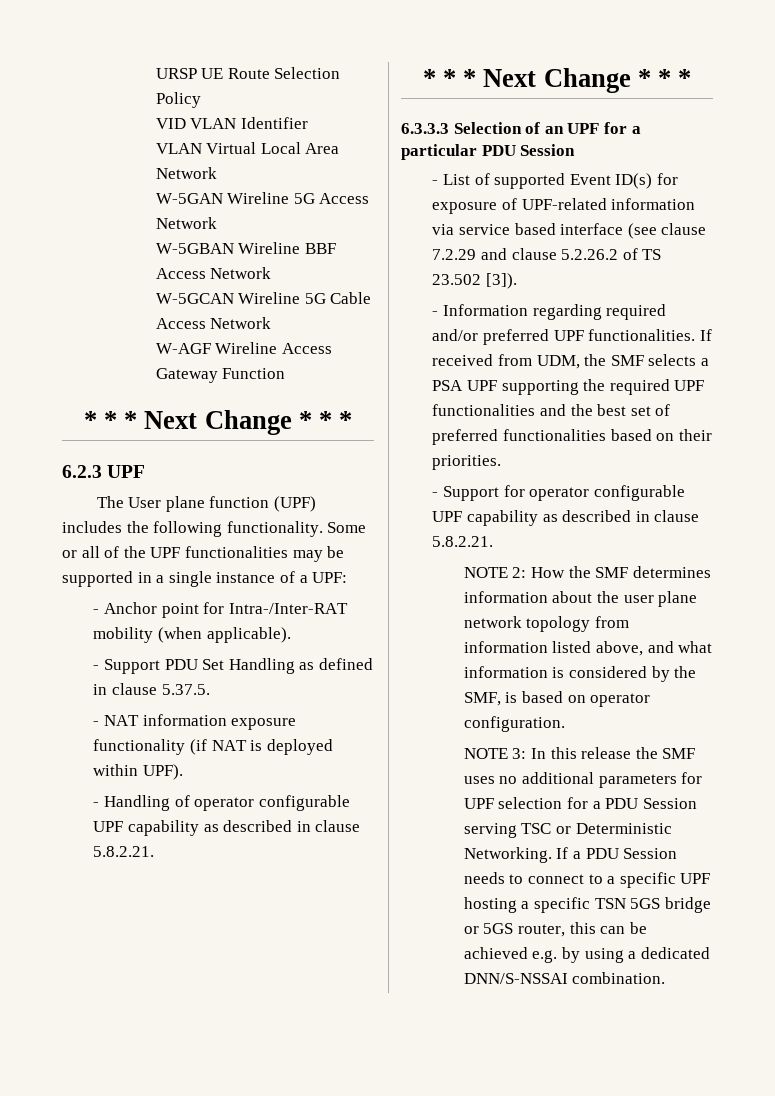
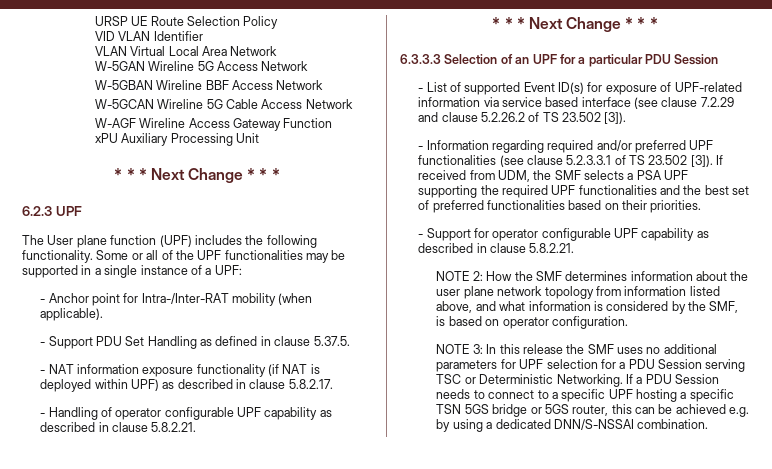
+ xPU Auxiliary Processing Unit
- - NAT information exposure functionality (if NAT is deployed within UPF).
+ - NAT information exposure functionality (if NAT is deployed within UPF) as described in clause 5.8.2.17.
- - Information regarding required and/or preferred UPF functionalities.
+ - Information regarding required and/or preferred UPF functionalities (see clause 5.2.3.3.1 of TS 23.502 [3]).

